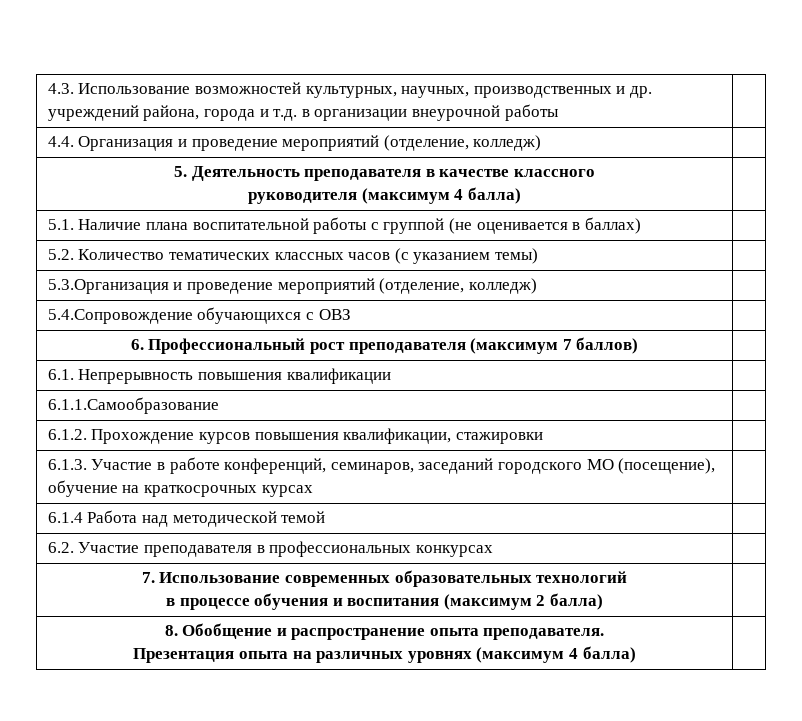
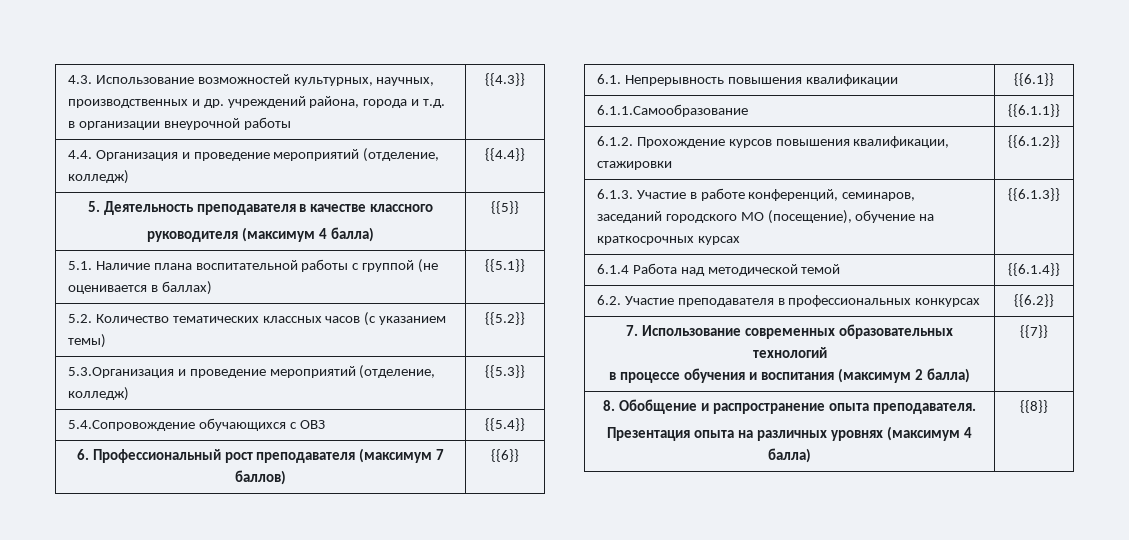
- 4.3. Использование возможностей культурных, научных, производственных и др. учреждений района, города и т.д. в организации внеурочной работы |
+ 4.3. Использование возможностей культурных, научных, производственных и др. учреждений района, города и т.д. в организации внеурочной работы | {{4.3}}
- 4.4. Организация и проведение мероприятий (отделение, колледж) |
+ 4.4. Организация и проведение мероприятий (отделение, колледж) | {{4.4}}
  5. Деятельность преподавателя в качестве классного
- руководителя (максимум 4 балла) |
+ руководителя (максимум 4 балла) | {{5}}
- 5.1. Наличие плана воспитательной работы с группой (не оценивается в баллах) |
+ 5.1. Наличие плана воспитательной работы с группой (не оценивается в баллах) | {{5.1}}
- 5.2. Количество тематических классных часов (с указанием темы) |
+ 5.2. Количество тематических классных часов (с указанием темы) | {{5.2}}
- 5.3.Организация и проведение мероприятий (отделение, колледж) |
+ 5.3.Организация и проведение мероприятий (отделение, колледж) | {{5.3}}
- 5.4.Сопровождение обучающихся с ОВЗ |
+ 5.4.Сопровождение обучающихся с ОВЗ | {{5.4}}
- 6. Профессиональный рост преподавателя (максимум 7 баллов) |
+ 6. Профессиональный рост преподавателя (максимум 7 баллов) | {{6}}
- 6.1. Непрерывность повышения квалификации |
+ 6.1. Непрерывность повышения квалификации | {{6.1}}
- 6.1.1.Самообразование |
+ 6.1.1.Самообразование | {{6.1.1}}
- 6.1.2. Прохождение курсов повышения квалификации, стажировки |
+ 6.1.2. Прохождение курсов повышения квалификации, стажировки | {{6.1.2}}
- 6.1.3. Участие в работе конференций, семинаров, заседаний городского МО (посещение), обучение на краткосрочных курсах |
+ 6.1.3. Участие в работе конференций, семинаров, заседаний городского МО (посещение), обучение на краткосрочных курсах | {{6.1.3}}
- 6.1.4 Работа над методической темой |
+ 6.1.4 Работа над методической темой | {{6.1.4}}
- 6.2. Участие преподавателя в профессиональных конкурсах |
+ 6.2. Участие преподавателя в профессиональных конкурсах | {{6.2}}
  7. Использование современных образовательных технологий
- в процессе обучения и воспитания (максимум 2 балла) |
+ в процессе обучения и воспитания (максимум 2 балла) | {{7}}
  8. Обобщение и распространение опыта преподавателя.
- Презентация опыта на различных уровнях (максимум 4 балла) |
+ Презентация опыта на различных уровнях (максимум 4 балла) | {{8}}

